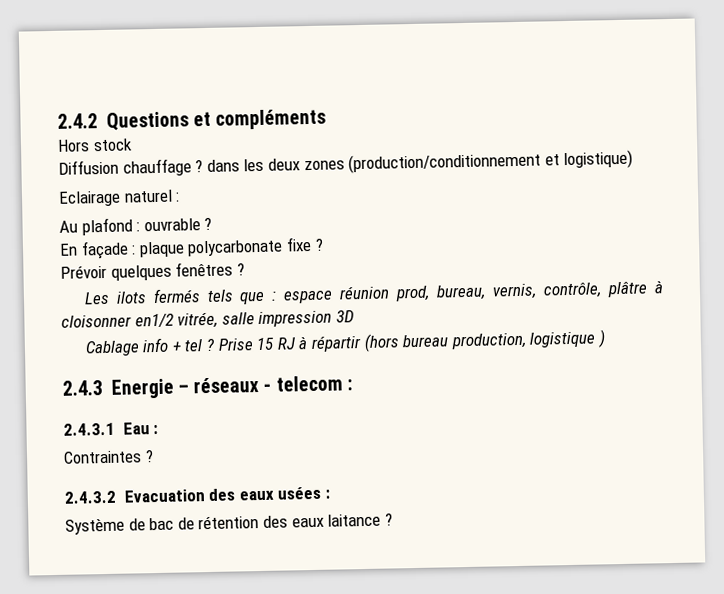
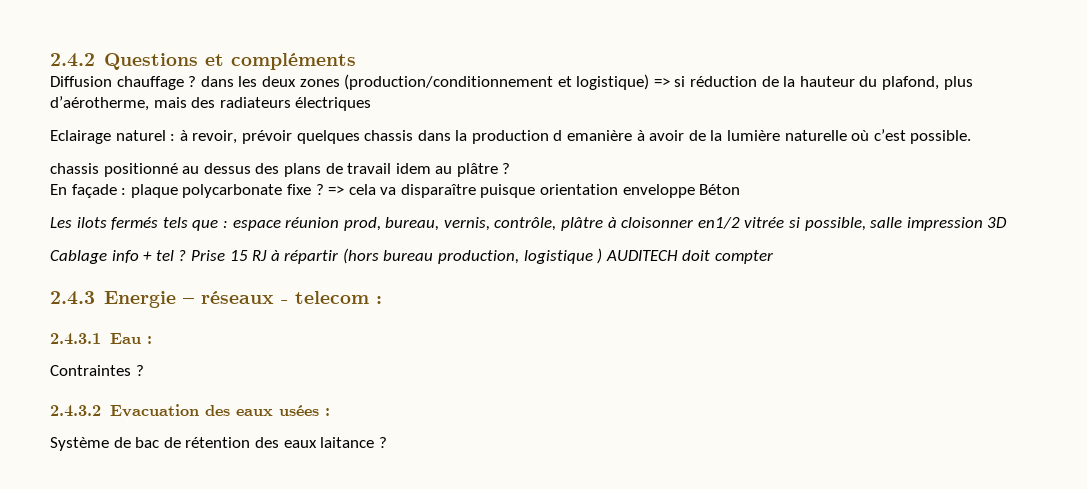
- Hors stock
- Diffusion chauffage ? dans les deux zones (production/conditionnement et logistique)
- Eclairage naturel :
- Au plafond : ouvrable ?
+ Diffusion chauffage ? dans les deux zones (production/conditionnement et logistique) => si réduction de la hauteur du plafond, plus d’aérotherme, mais des radiateurs électriques
+ Eclairage naturel : à revoir, prévoir quelques chassis dans la production d emanière à avoir de la lumière naturelle où c’est possible.
+ chassis positionné au dessus des plans de travail idem au plâtre ?
- En façade : plaque polycarbonate fixe ?
- Prévoir quelques fenêtres ?
+ En façade : plaque polycarbonate fixe ? => cela va disparaître puisque orientation enveloppe Béton
- Les ilots fermés tels que : espace réunion prod, bureau, vernis, contrôle, plâtre à cloisonner en1/2 vitrée, salle impression 3D
+ Les ilots fermés tels que : espace réunion prod, bureau, vernis, contrôle, plâtre à cloisonner en1/2 vitrée si possible, salle impression 3D
- Prise 15 RJ à répartir (hors bureau production, logistique )
+ Prise 15 RJ à répartir (hors bureau production, logistique ) AUDITECH doit compter

